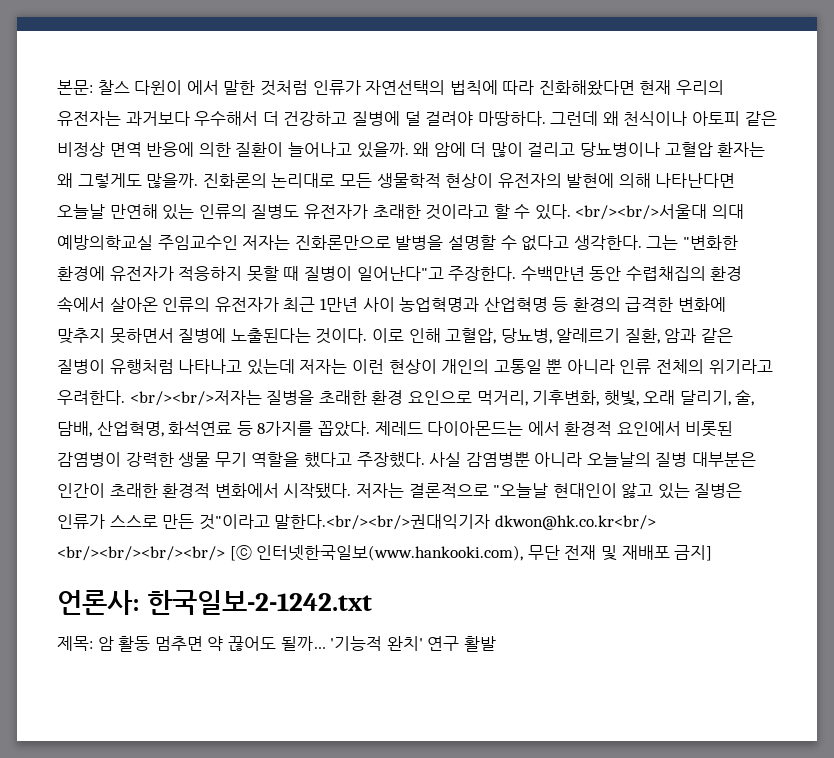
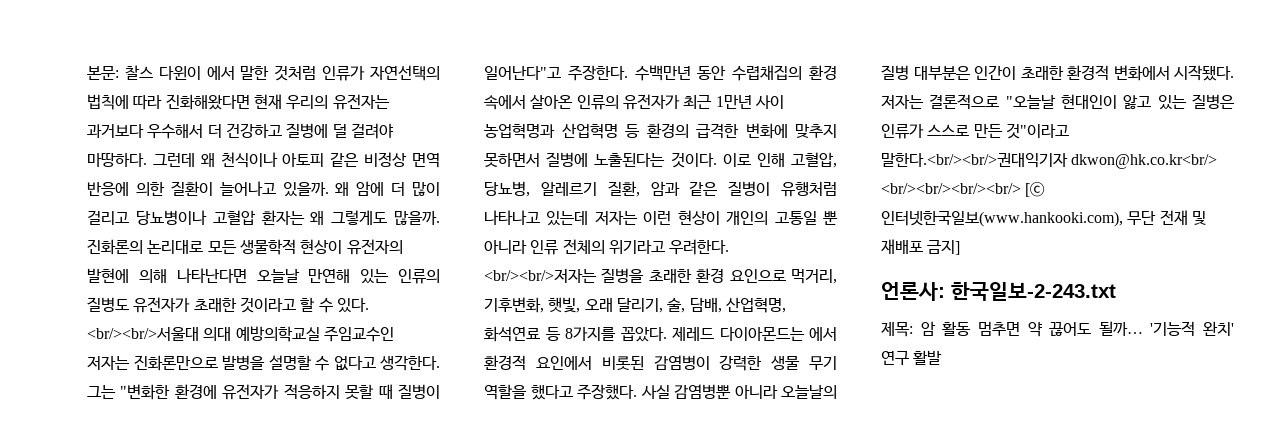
- 언론사: 한국일보-2-1242.txt
+ 언론사: 한국일보-2-243.txt

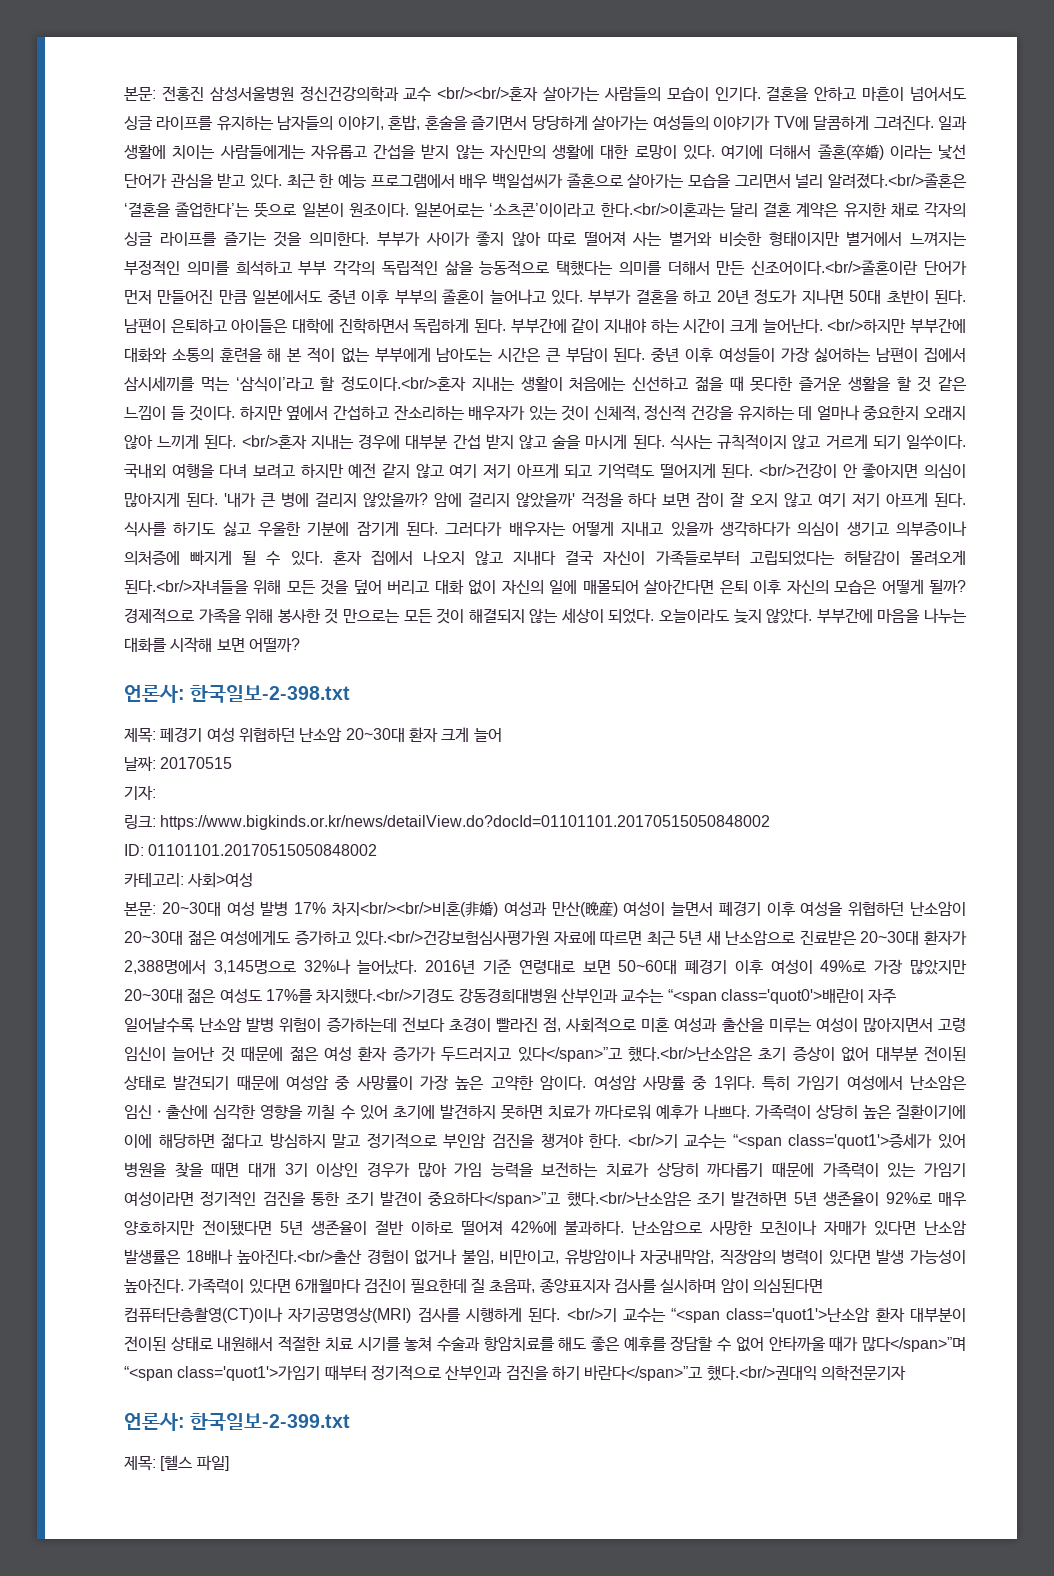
- 본문: 찰스 다윈이 에서 말한 것처럼 인류가 자연선택의 법칙에 따라 진화해왔다면 현재 우리의 유전자는 과거보다 우수해서 더 건강하고 질병에 덜 걸려야 마땅하다. 그런데 왜 천식이나 아토피 같은 비정상 면역 반응에 의한 질환이 늘어나고 있을까. 왜 암에 더 많이 걸리고 당뇨병이나 고혈압 환자는 왜 그렇게도 많을까. 진화론의 논리대로 모든 생물학적 현상이 유전자의 발현에 의해 나타난다면 오늘날 만연해 있는 인류의 질병도 유전자가 초래한 것이라고 할 수 있다. <br/><br/>서울대 의대 예방의학교실 주임교수인 저자는 진화론만으로 발병을 설명할 수 없다고 생각한다. 그는 "변화한 환경에 유전자가 적응하지 못할 때 질병이 일어난다"고 주장한다. 수백만년 동안 수렵채집의 환경 속에서 살아온 인류의 유전자가 최근 1만년 사이 농업혁명과 산업혁명 등 환경의 급격한 변화에 맞추지 못하면서 질병에 노출된다는 것이다. 이로 인해 고혈압, 당뇨병, 알레르기 질환, 암과 같은 질병이 유행처럼 나타나고 있는데 저자는 이런 현상이 개인의 고통일 뿐 아니라 인류 전체의 위기라고 우려한다. <br/><br/>저자는 질병을 초래한 환경 요인으로 먹거리, 기후변화, 햇빛, 오래 달리기, 술, 담배, 산업혁명, 화석연료 등 8가지를 꼽았다. 제레드 다이아몬드는 에서 환경적 요인에서 비롯된 감염병이 강력한 생물 무기 역할을 했다고 주장했다. 사실 감염병뿐 아니라 오늘날의 질병 대부분은 인간이 초래한 환경적 변화에서 시작됐다. 저자는 결론적으로 "오늘날 현대인이 앓고 있는 질병은 인류가 스스로 만든 것"이라고 말한다.<br/><br/>권대익기자 dkwon@hk.co.kr<br/> <br/><br/><br/><br/> [ⓒ 인터넷한국일보(www.hankooki.com), 무단 전재 및 재배포 금지]
- 언론사: 한국일보-2-243.txt
- 제목: 암 활동 멈추면 약 끊어도 될까… '기능적 완치' 연구 활발
+ 본문: 전홍진 삼성서울병원 정신건강의학과 교수 <br/><br/>혼자 살아가는 사람들의 모습이 인기다. 결혼을 안하고 마흔이 넘어서도 싱글 라이프를 유지하는 남자들의 이야기, 혼밥, 혼술을 즐기면서 당당하게 살아가는 여성들의 이야기가 TV에 달콤하게 그려진다. 일과 생활에 치이는 사람들에게는 자유롭고 간섭을 받지 않는 자신만의 생활에 대한 로망이 있다. 여기에 더해서 졸혼(卒婚) 이라는 낯선 단어가 관심을 받고 있다. 최근 한 예능 프로그램에서 배우 백일섭씨가 졸혼으로 살아가는 모습을 그리면서 널리 알려졌다.<br/>졸혼은 ‘결혼을 졸업한다’는 뜻으로 일본이 원조이다. 일본어로는 ‘소츠콘’이이라고 한다.<br/>이혼과는 달리 결혼 계약은 유지한 채로 각자의 싱글 라이프를 즐기는 것을 의미한다. 부부가 사이가 좋지 않아 따로 떨어져 사는 별거와 비슷한 형태이지만 별거에서 느껴지는 부정적인 의미를 희석하고 부부 각각의 독립적인 삶을 능동적으로 택했다는 의미를 더해서 만든 신조어이다.<br/>졸혼이란 단어가 먼저 만들어진 만큼 일본에서도 중년 이후 부부의 졸혼이 늘어나고 있다. 부부가 결혼을 하고 20년 정도가 지나면 50대 초반이 된다. 남편이 은퇴하고 아이들은 대학에 진학하면서 독립하게 된다. 부부간에 같이 지내야 하는 시간이 크게 늘어난다. <br/>하지만 부부간에 대화와 소통의 훈련을 해 본 적이 없는 부부에게 남아도는 시간은 큰 부담이 된다. 중년 이후 여성들이 가장 싫어하는 남편이 집에서 삼시세끼를 먹는 ‘삼식이’라고 할 정도이다.<br/>혼자 지내는 생활이 처음에는 신선하고 젊을 때 못다한 즐거운 생활을 할 것 같은 느낌이 들 것이다. 하지만 옆에서 간섭하고 잔소리하는 배우자가 있는 것이 신체적, 정신적 건강을 유지하는 데 얼마나 중요한지 오래지 않아 느끼게 된다. <br/>혼자 지내는 경우에 대부분 간섭 받지 않고 술을 마시게 된다. 식사는 규칙적이지 않고 거르게 되기 일쑤이다. 국내외 여행을 다녀 보려고 하지만 예전 같지 않고 여기 저기 아프게 되고 기억력도 떨어지게 된다. <br/>건강이 안 좋아지면 의심이 많아지게 된다. '내가 큰 병에 걸리지 않았을까? 암에 걸리지 않았을까' 걱정을 하다 보면 잠이 잘 오지 않고 여기 저기 아프게 된다. 식사를 하기도 싫고 우울한 기분에 잠기게 된다. 그러다가 배우자는 어떻게 지내고 있을까 생각하다가 의심이 생기고 의부증이나 의처증에 빠지게 될 수 있다. 혼자 집에서 나오지 않고 지내다 결국 자신이 가족들로부터 고립되었다는 허탈감이 몰려오게 된다.<br/>자녀들을 위해 모든 것을 덮어 버리고 대화 없이 자신의 일에 매몰되어 살아간다면 은퇴 이후 자신의 모습은 어떻게 될까? 경제적으로 가족을 위해 봉사한 것 만으로는 모든 것이 해결되지 않는 세상이 되었다. 오늘이라도 늦지 않았다. 부부간에 마음을 나누는 대화를 시작해 보면 어떨까?
+ 언론사: 한국일보-2-398.txt
+ 제목: 페경기 여성 위협하던 난소암 20~30대 환자 크게 늘어
+ 날짜: 20170515
+ 기자:
+ 링크: https://www.bigkinds.or.kr/news/detailView.do?docId=01101101.20170515050848002
+ ID: 01101101.20170515050848002
+ 카테고리: 사회>여성
+ 본문: 20~30대 여성 발병 17% 차지<br/><br/>비혼(非婚) 여성과 만산(晩産) 여성이 늘면서 폐경기 이후 여성을 위협하던 난소암이 20~30대 젊은 여성에게도 증가하고 있다.<br/>건강보험심사평가원 자료에 따르면 최근 5년 새 난소암으로 진료받은 20~30대 환자가 2,388명에서 3,145명으로 32%나 늘어났다. 2016년 기준 연령대로 보면 50~60대 폐경기 이후 여성이 49%로 가장 많았지만 20~30대 젊은 여성도 17%를 차지했다.<br/>기경도 강동경희대병원 산부인과 교수는 “<span class='quot0'>배란이 자주 일어날수록 난소암 발병 위험이 증가하는데 전보다 초경이 빨라진 점, 사회적으로 미혼 여성과 출산을 미루는 여성이 많아지면서 고령 임신이 늘어난 것 때문에 젊은 여성 환자 증가가 두드러지고 있다</span>”고 했다.<br/>난소암은 초기 증상이 없어 대부분 전이된 상태로 발견되기 때문에 여성암 중 사망률이 가장 높은 고약한 암이다. 여성암 사망률 중 1위다. 특히 가임기 여성에서 난소암은 임신ㆍ출산에 심각한 영향을 끼칠 수 있어 초기에 발견하지 못하면 치료가 까다로워 예후가 나쁘다. 가족력이 상당히 높은 질환이기에 이에 해당하면 젊다고 방심하지 말고 정기적으로 부인암 검진을 챙겨야 한다. <br/>기 교수는 “<span class='quot1'>증세가 있어 병원을 찾을 때면 대개 3기 이상인 경우가 많아 가임 능력을 보전하는 치료가 상당히 까다롭기 때문에 가족력이 있는 가임기 여성이라면 정기적인 검진을 통한 조기 발견이 중요하다</span>”고 했다.<br/>난소암은 조기 발견하면 5년 생존율이 92%로 매우 양호하지만 전이됐다면 5년 생존율이 절반 이하로 떨어져 42%에 불과하다. 난소암으로 사망한 모친이나 자매가 있다면 난소암 발생률은 18배나 높아진다.<br/>출산 경험이 없거나 불임, 비만이고, 유방암이나 자궁내막암, 직장암의 병력이 있다면 발생 가능성이 높아진다. 가족력이 있다면 6개월마다 검진이 필요한데 질 초음파, 종양표지자 검사를 실시하며 암이 의심된다면 컴퓨터단층촬영(CT)이나 자기공명영상(MRI) 검사를 시행하게 된다. <br/>기 교수는 “<span class='quot1'>난소암 환자 대부분이 전이된 상태로 내원해서 적절한 치료 시기를 놓쳐 수술과 항암치료를 해도 좋은 예후를 장담할 수 없어 안타까울 때가 많다</span>”며 “<span class='quot1'>가임기 때부터 정기적으로 산부인과 검진을 하기 바란다</span>”고 했다.<br/>권대익 의학전문기자
+ 언론사: 한국일보-2-399.txt
+ 제목: [헬스 파일]

